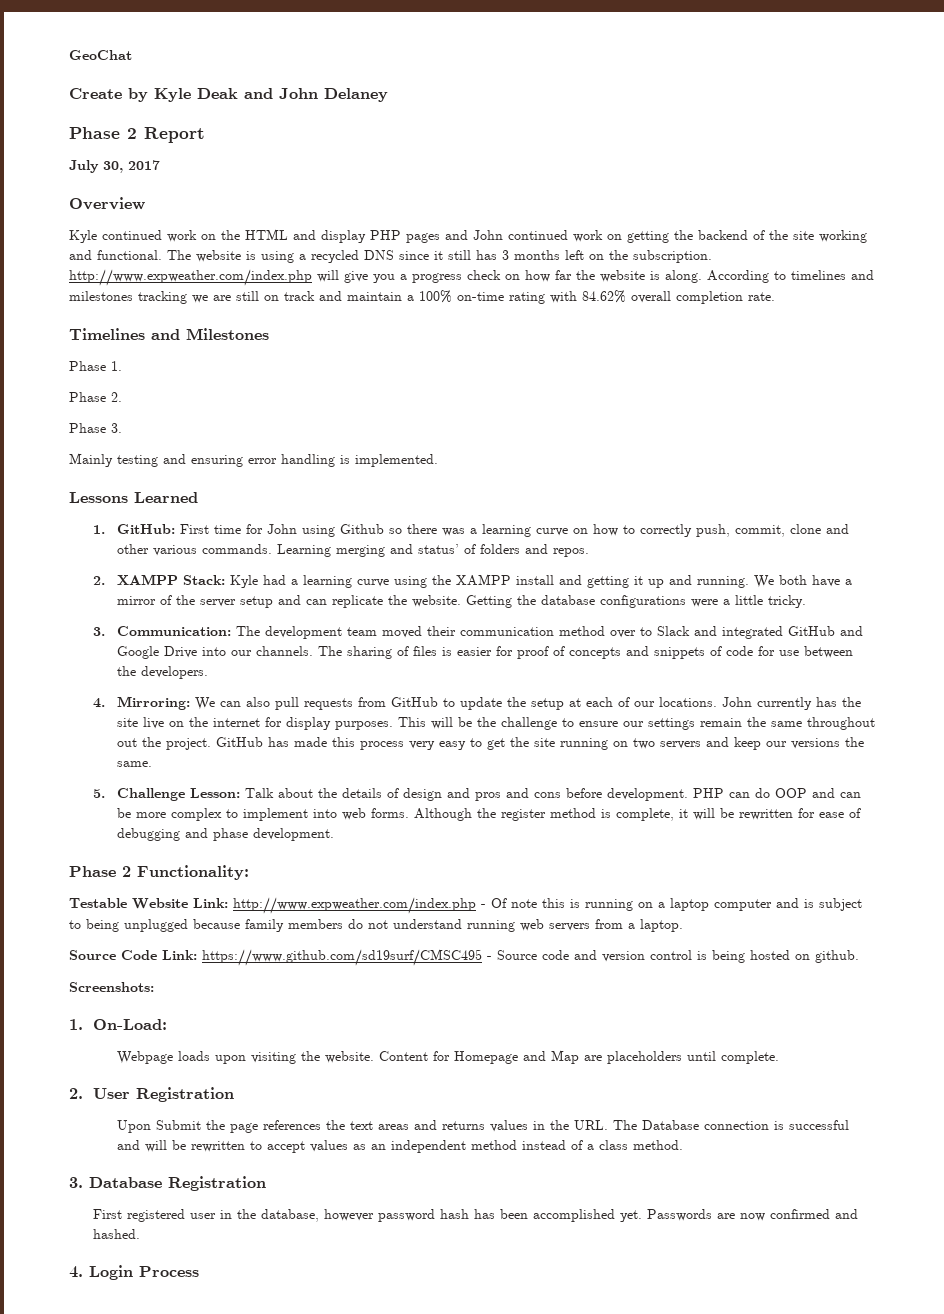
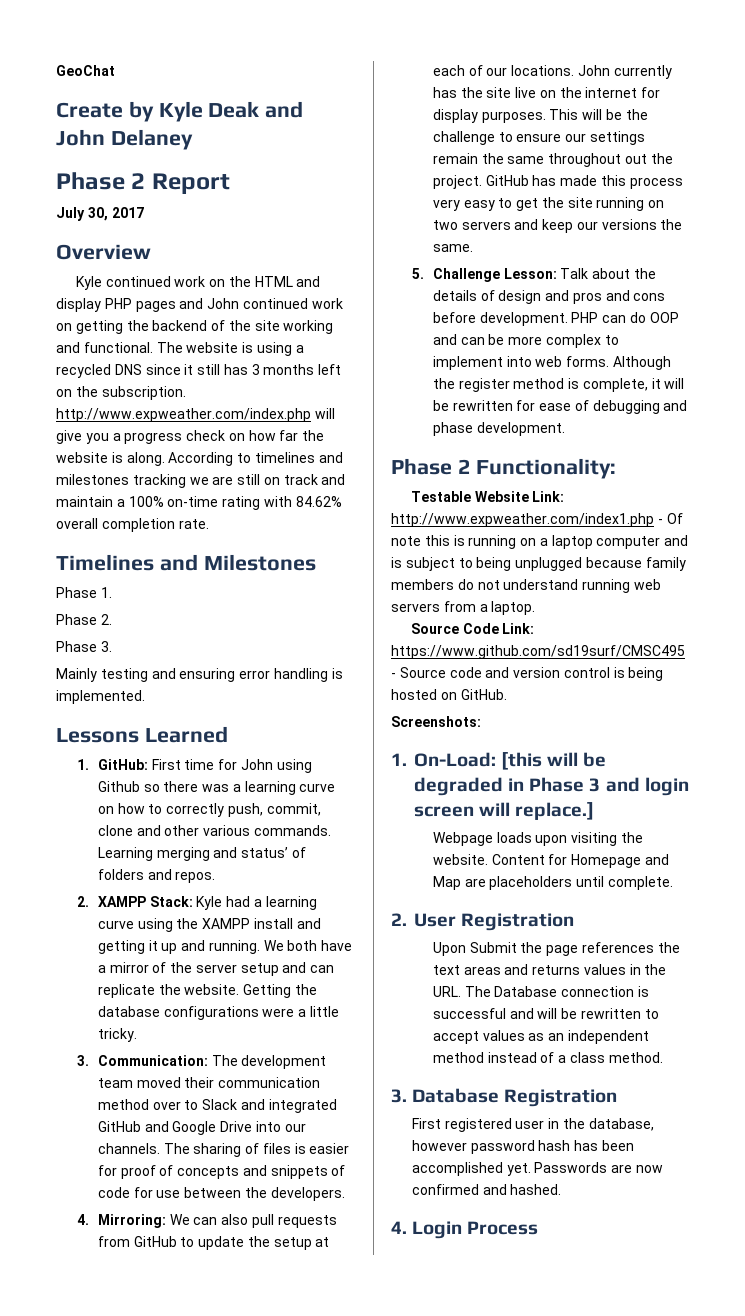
- Testable Website Link: http://www.expweather.com/index.php - Of note this is running on a laptop computer and is subject to being unplugged because family members do not understand running web servers from a laptop.
+ Testable Website Link: http://www.expweather.com/index1.php - Of note this is running on a laptop computer and is subject to being unplugged because family members do not understand running web servers from a laptop.
- Source Code Link: https://www.github.com/sd19surf/CMSC495 - Source code and version control is being hosted on github.
+ Source Code Link: https://www.github.com/sd19surf/CMSC495 - Source code and version control is being hosted on GitHub.
- 1. On-Load:
+ 1. On-Load: [this will be degraded in Phase 3 and login screen will replace.]

